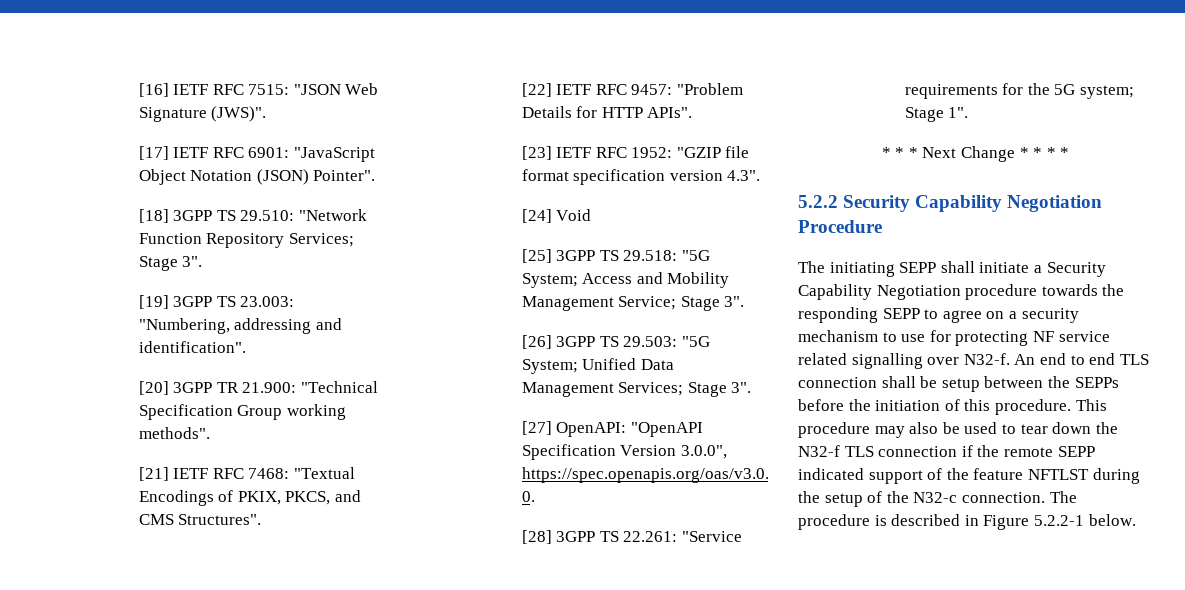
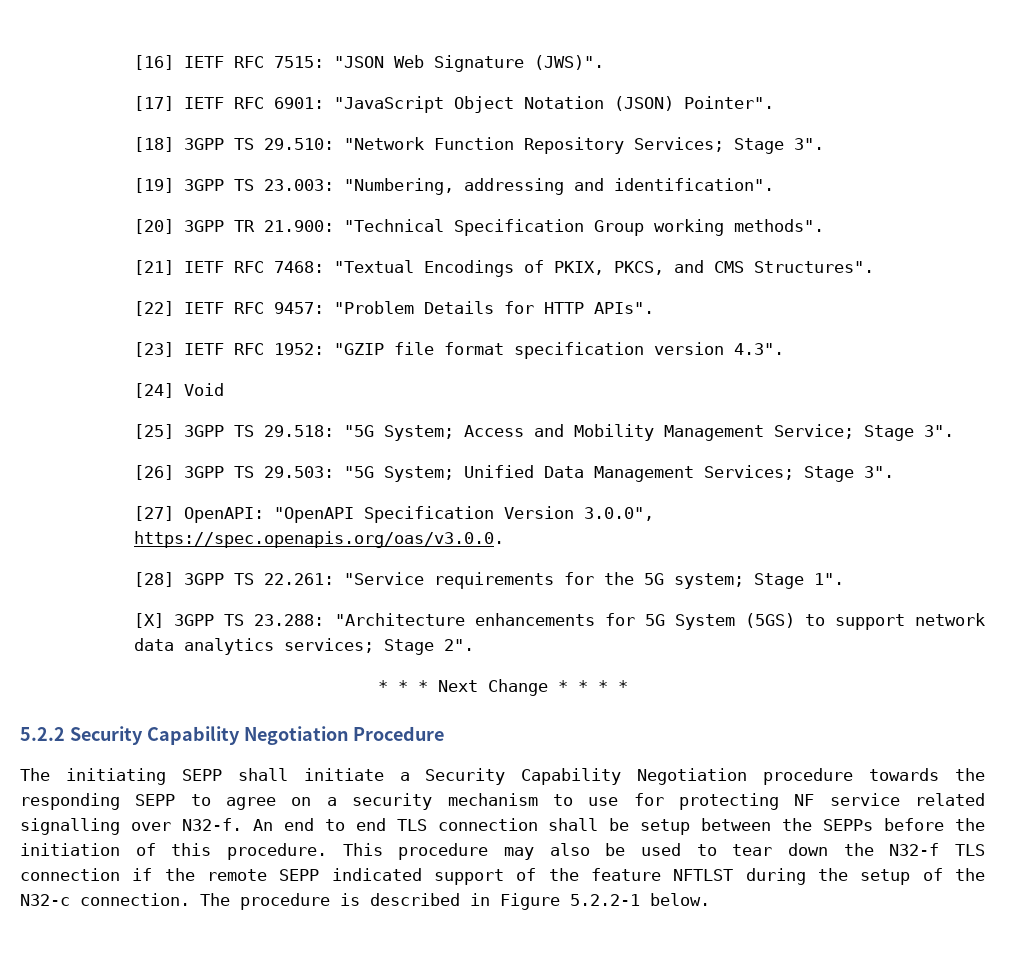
+ [X] 3GPP TS 23.288: "Architecture enhancements for 5G System (5GS) to support network data analytics services; Stage 2".

